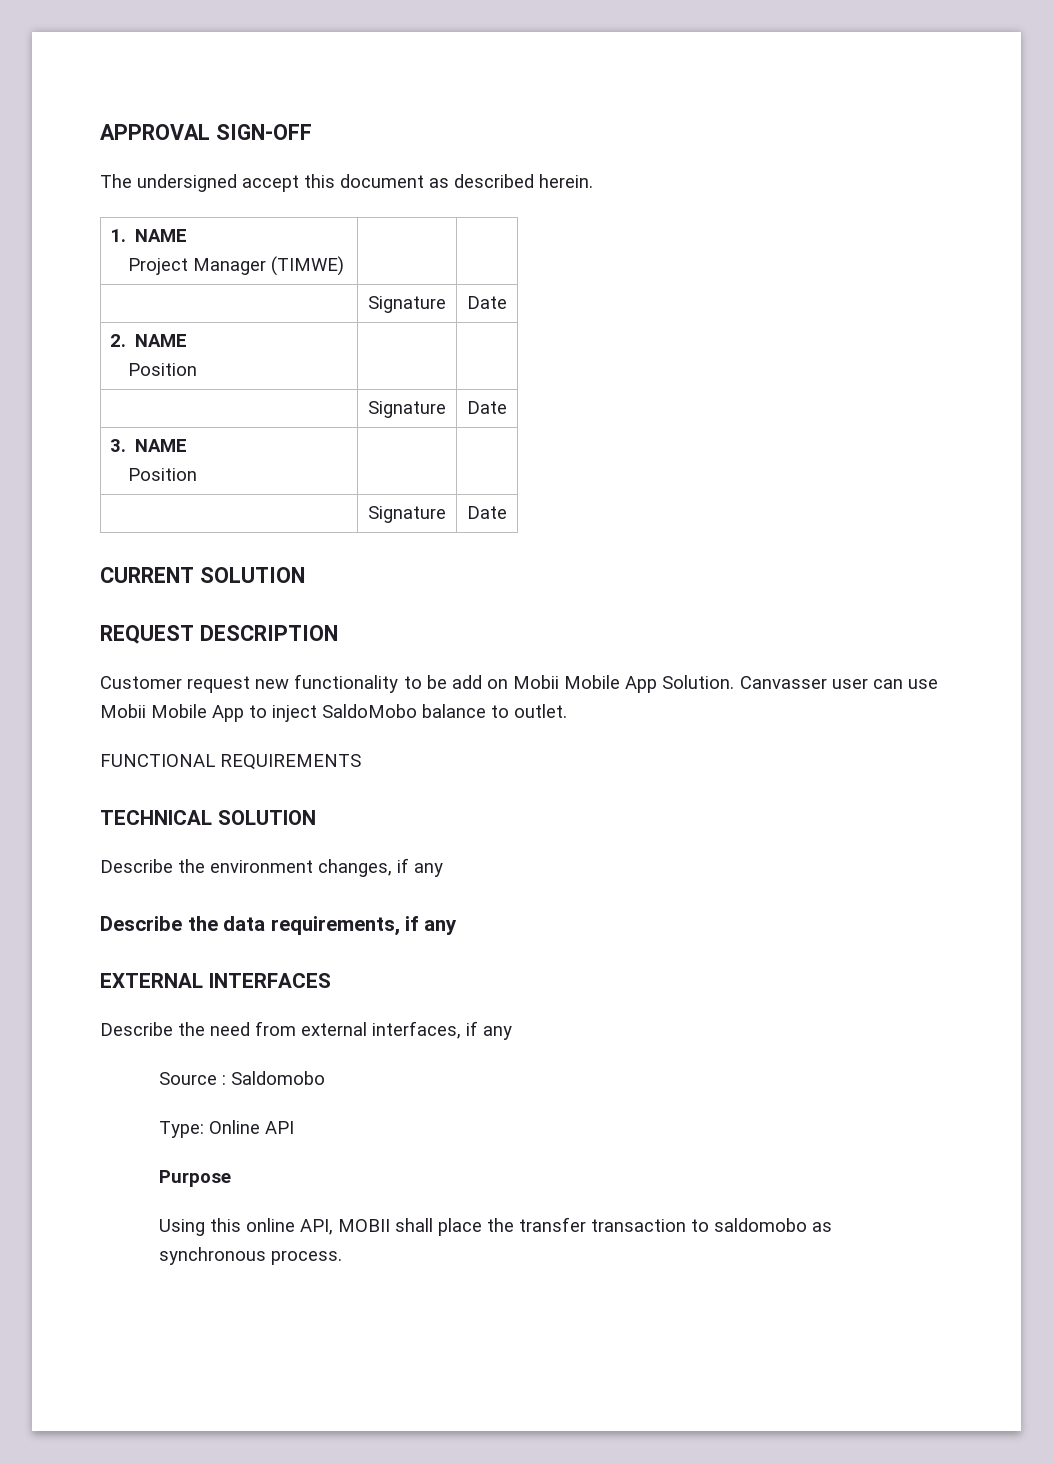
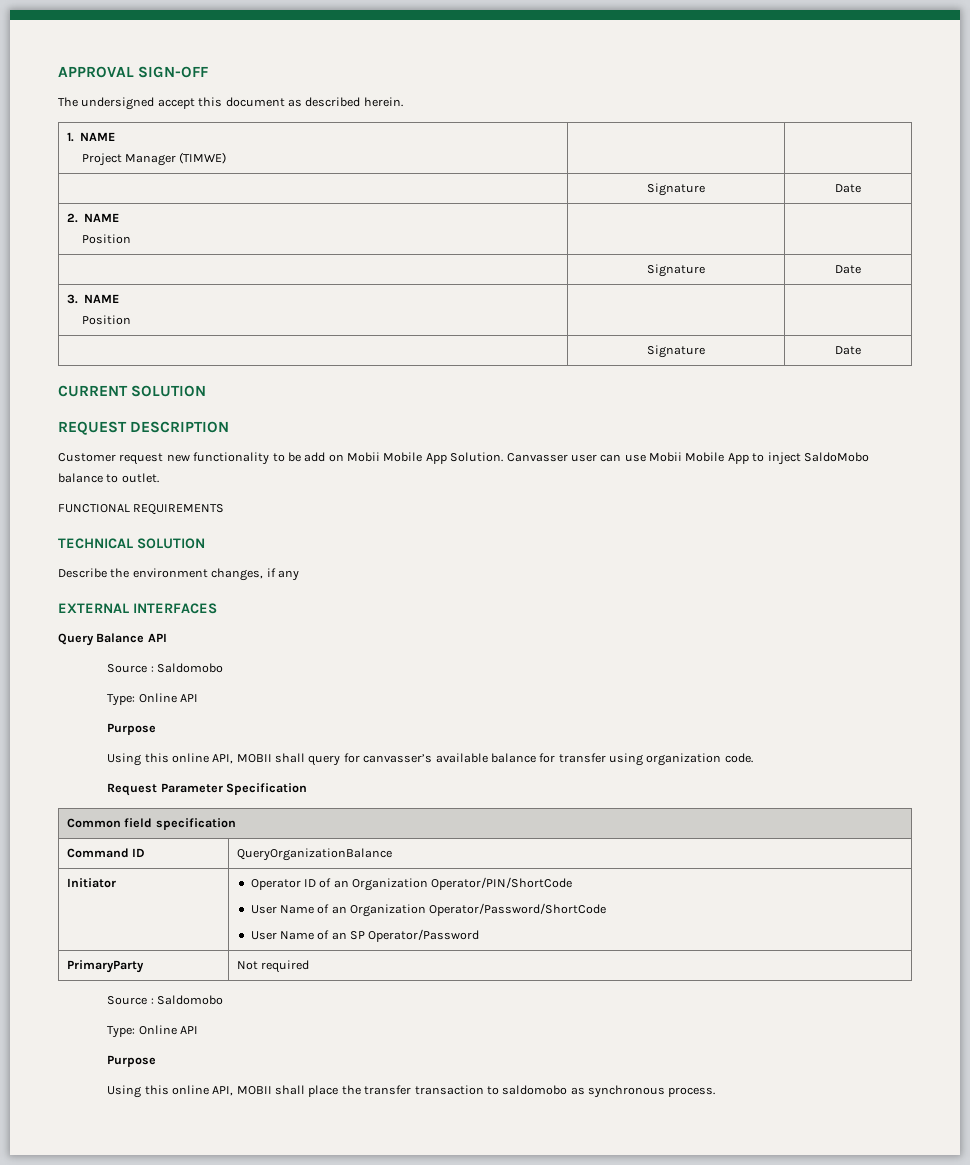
- Describe the data requirements, if any
  EXTERNAL INTERFACES
- Describe the need from external interfaces, if any
+ Query Balance API
+ Source : Saldomobo
+ Type: Online API
+ Purpose
+ Using this online API, MOBII shall query for canvasser’s available balance for transfer using organization code.
+ Request Parameter Specification
+ Common field specification
+ Command ID | QueryOrganizationBalance
+ Initiator | Operator ID of an Organization Operator/PIN/ShortCode
+ User Name of an Organization Operator/Password/ShortCode
+ User Name of an SP Operator/Password
+ PrimaryParty | Not required

